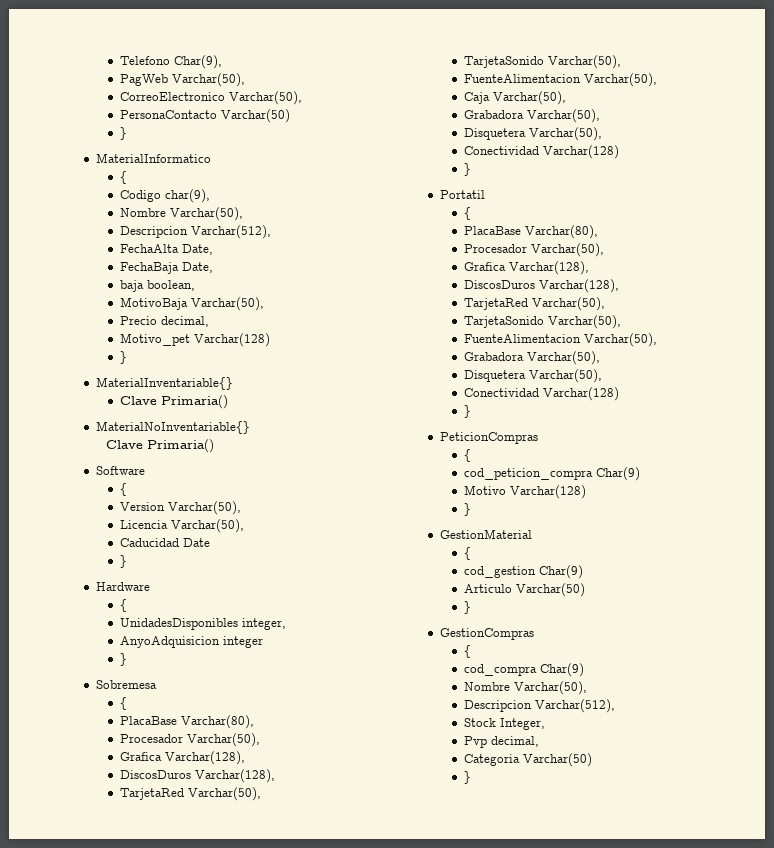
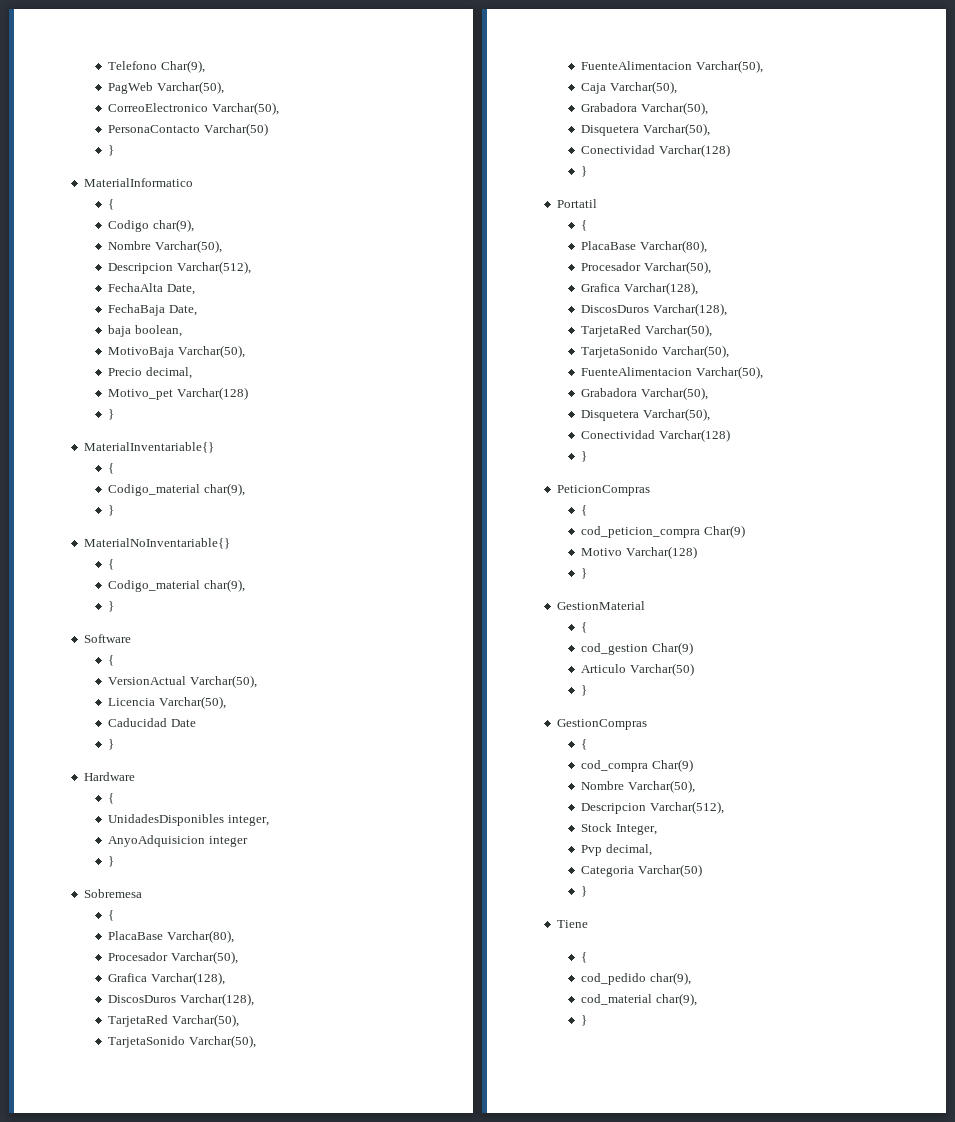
  MaterialInventariable{}
- Clave Primaria()
+ {
+ Codigo_material char(9),
+ }
  MaterialNoInventariable{}
- Clave Primaria()
+ {
+ Codigo_material char(9),
+ }
- Version Varchar(50),
+ VersionActual Varchar(50),
+ Tiene
+ {
+ cod_pedido char(9),
+ cod_material char(9),
+ }

